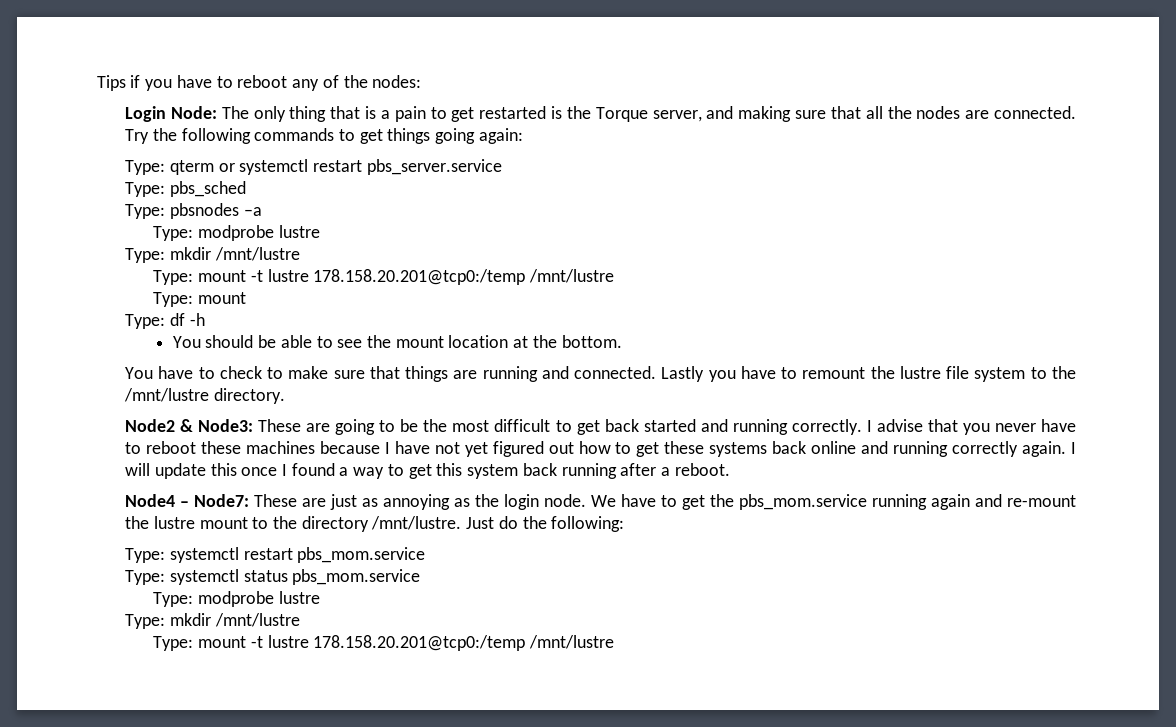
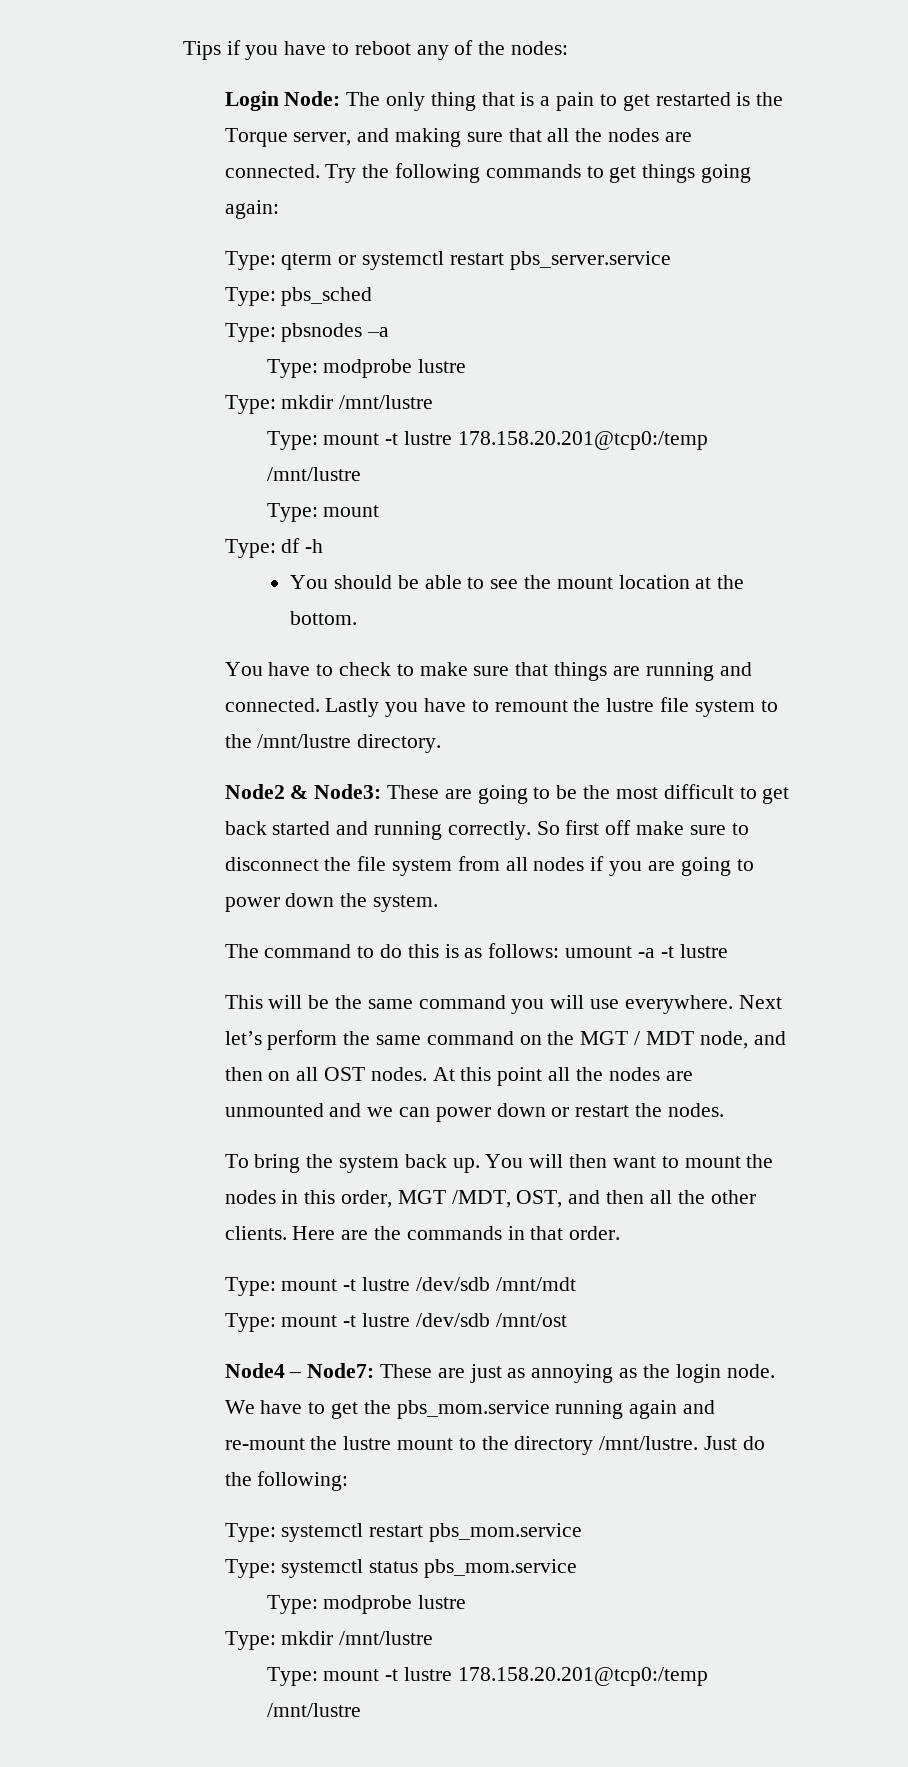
- I advise that you never have to reboot these machines because I have not yet figured out how to get these systems back online and running correctly again. I will update this once I found a way to get this system back running after a reboot.
+ So first off make sure to disconnect the file system from all nodes if you are going to power down the system.
+ The command to do this is as follows: umount -a -t lustre
+ This will be the same command you will use everywhere. Next let’s perform the same command on the MGT / MDT node, and then on all OST nodes. At this point all the nodes are unmounted and we can power down or restart the nodes.
+ To bring the system back up. You will then want to mount the nodes in this order, MGT /MDT, OST, and then all the other clients. Here are the commands in that order.
+ Type: mount -t lustre /dev/sdb /mnt/mdt
+ Type: mount -t lustre /dev/sdb /mnt/ost

